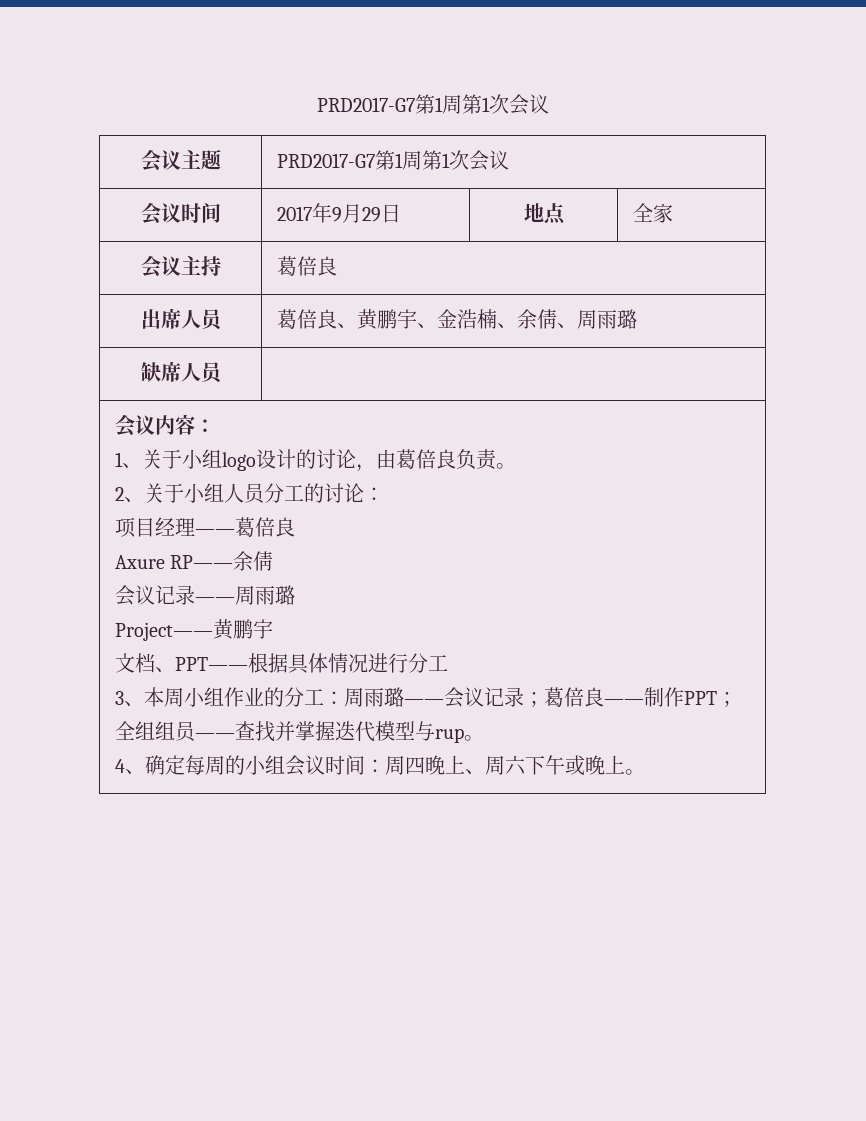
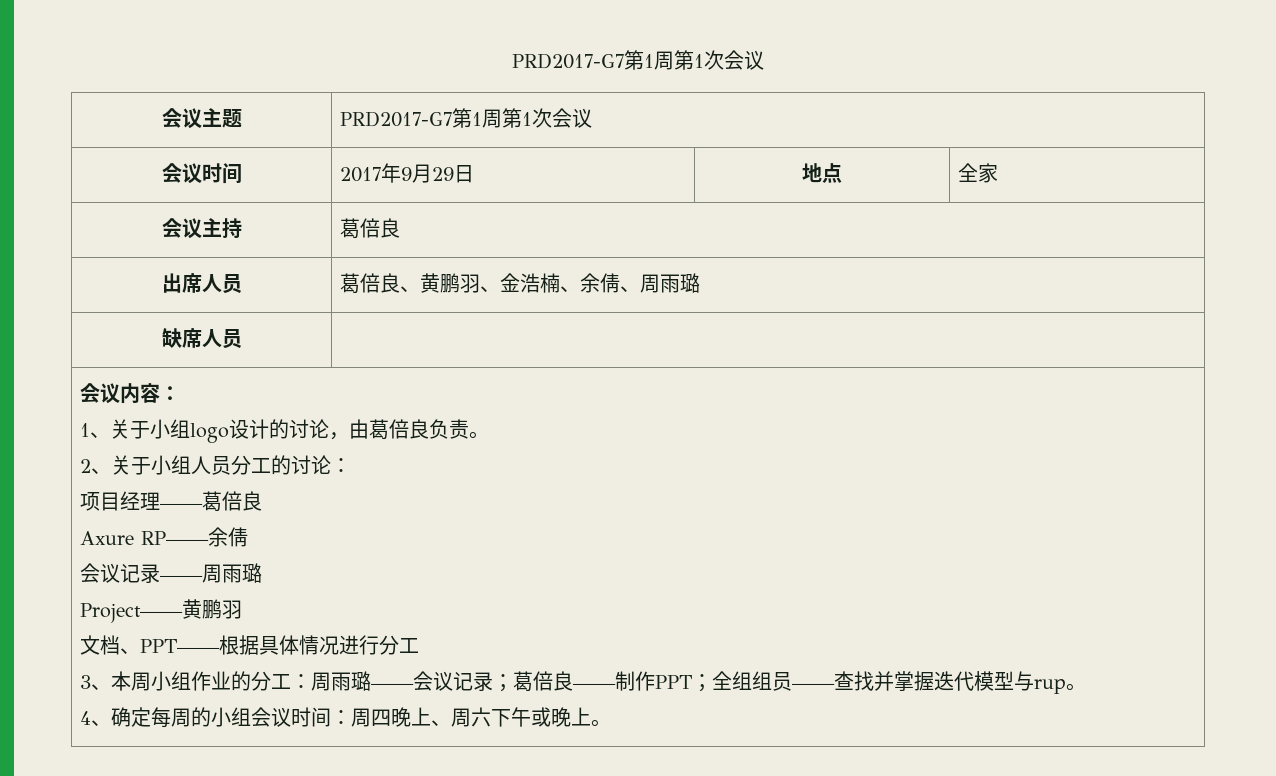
- 出席人员 | 葛倍良、黄鹏宇、金浩楠、余倩、周雨璐
+ 出席人员 | 葛倍良、黄鹏羽、金浩楠、余倩、周雨璐
- Project——黄鹏宇
+ Project——黄鹏羽

